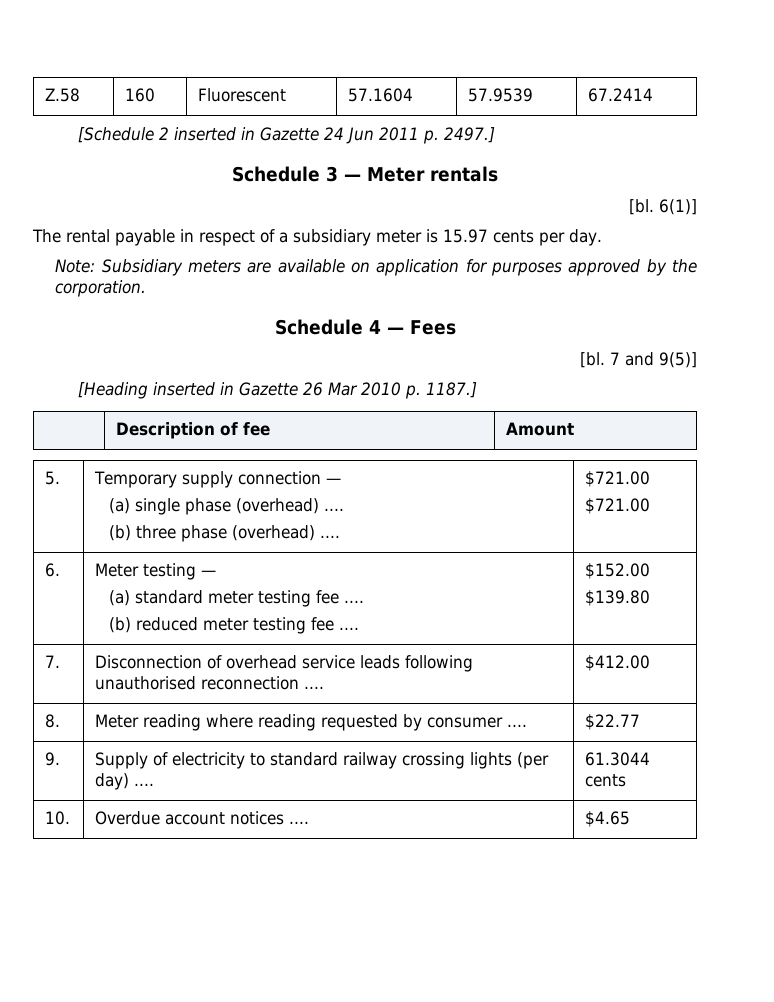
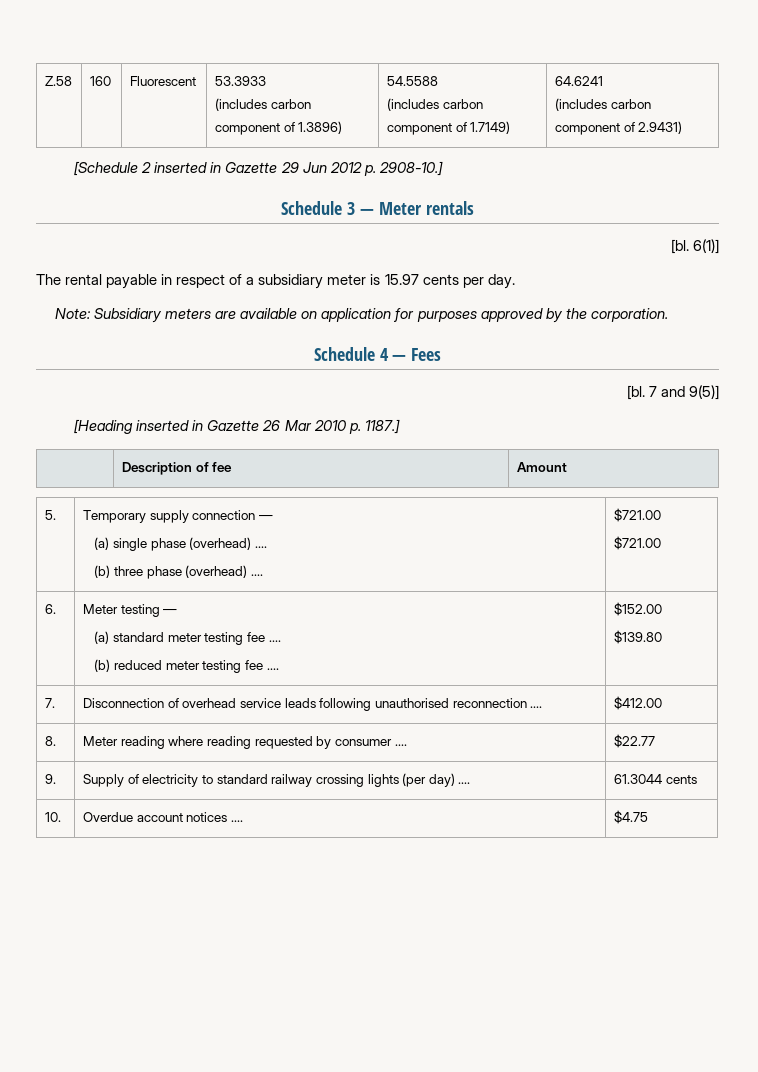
- Z.58 | 160 | Fluorescent | 57.1604 | 57.9539 | 67.2414
+ Z.58 | 160 | Fluorescent | 53.3933
+ (includes carbon component of 1.3896) | 54.5588
+ (includes carbon component of 1.7149) | 64.6241
+ (includes carbon component of 2.9431)
- [Schedule 2 inserted in Gazette 24 Jun 2011 p. 2497.]
+ [Schedule 2 inserted in Gazette 29 Jun 2012 p. 2908-10.]
- 10. | Overdue account notices .... | $4.65
+ 10. | Overdue account notices .... | $4.75

